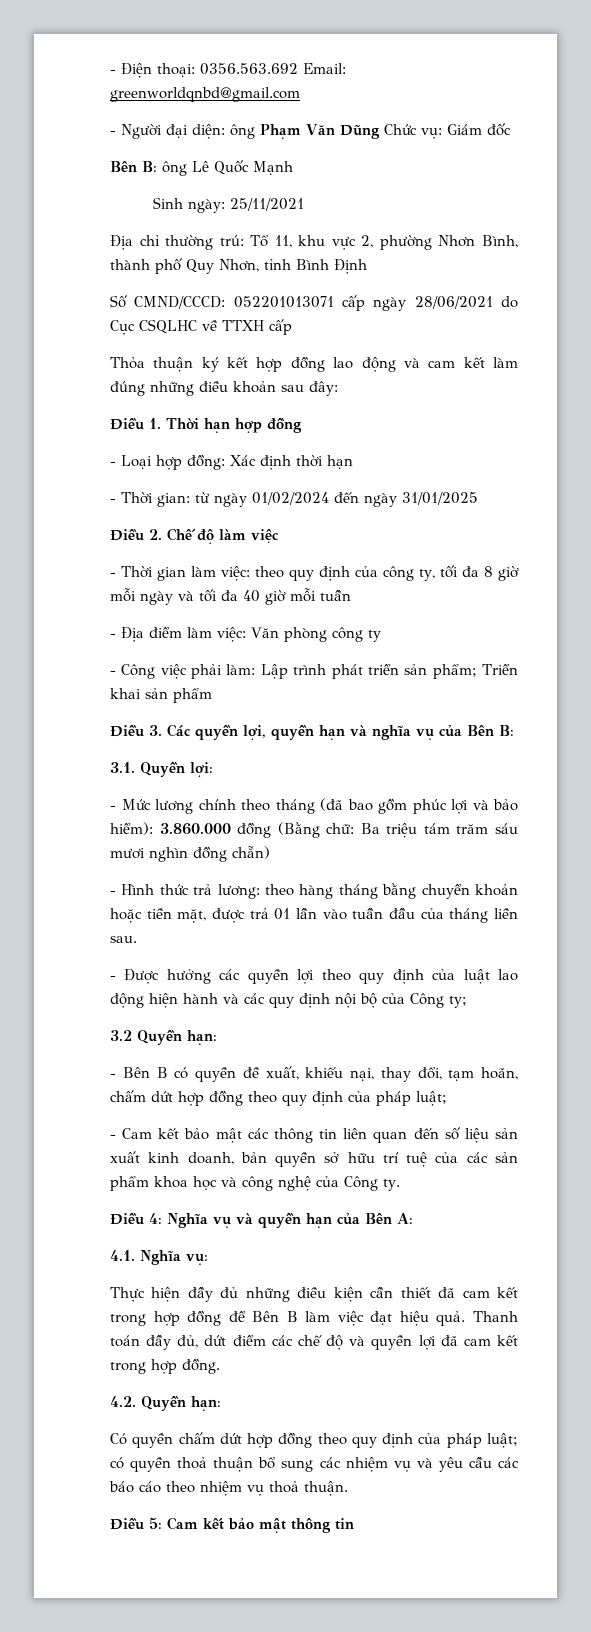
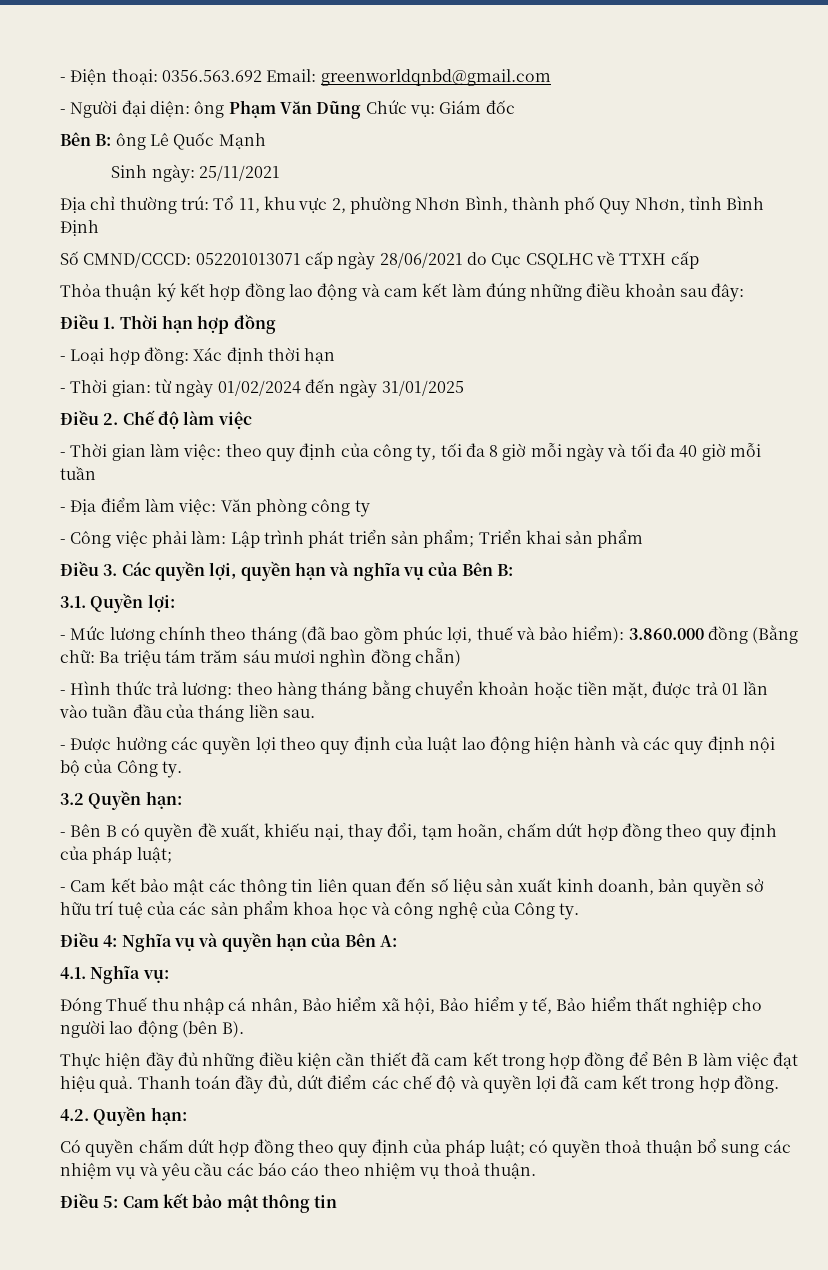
- - Mức lương chính theo tháng (đã bao gồm phúc lợi và bảo hiểm): 3.860.000 đồng (Bằng chữ: Ba triệu tám trăm sáu mươi nghìn đồng chẵn)
+ - Mức lương chính theo tháng (đã bao gồm phúc lợi, thuế và bảo hiểm): 3.860.000 đồng (Bằng chữ: Ba triệu tám trăm sáu mươi nghìn đồng chẵn)
- - Được hưởng các quyền lợi theo quy định của luật lao động hiện hành và các quy định nội bộ của Công ty;
+ - Được hưởng các quyền lợi theo quy định của luật lao động hiện hành và các quy định nội bộ của Công ty.
+ Đóng Thuế thu nhập cá nhân, Bảo hiểm xã hội, Bảo hiểm y tế, Bảo hiểm thất nghiệp cho người lao động (bên B).

